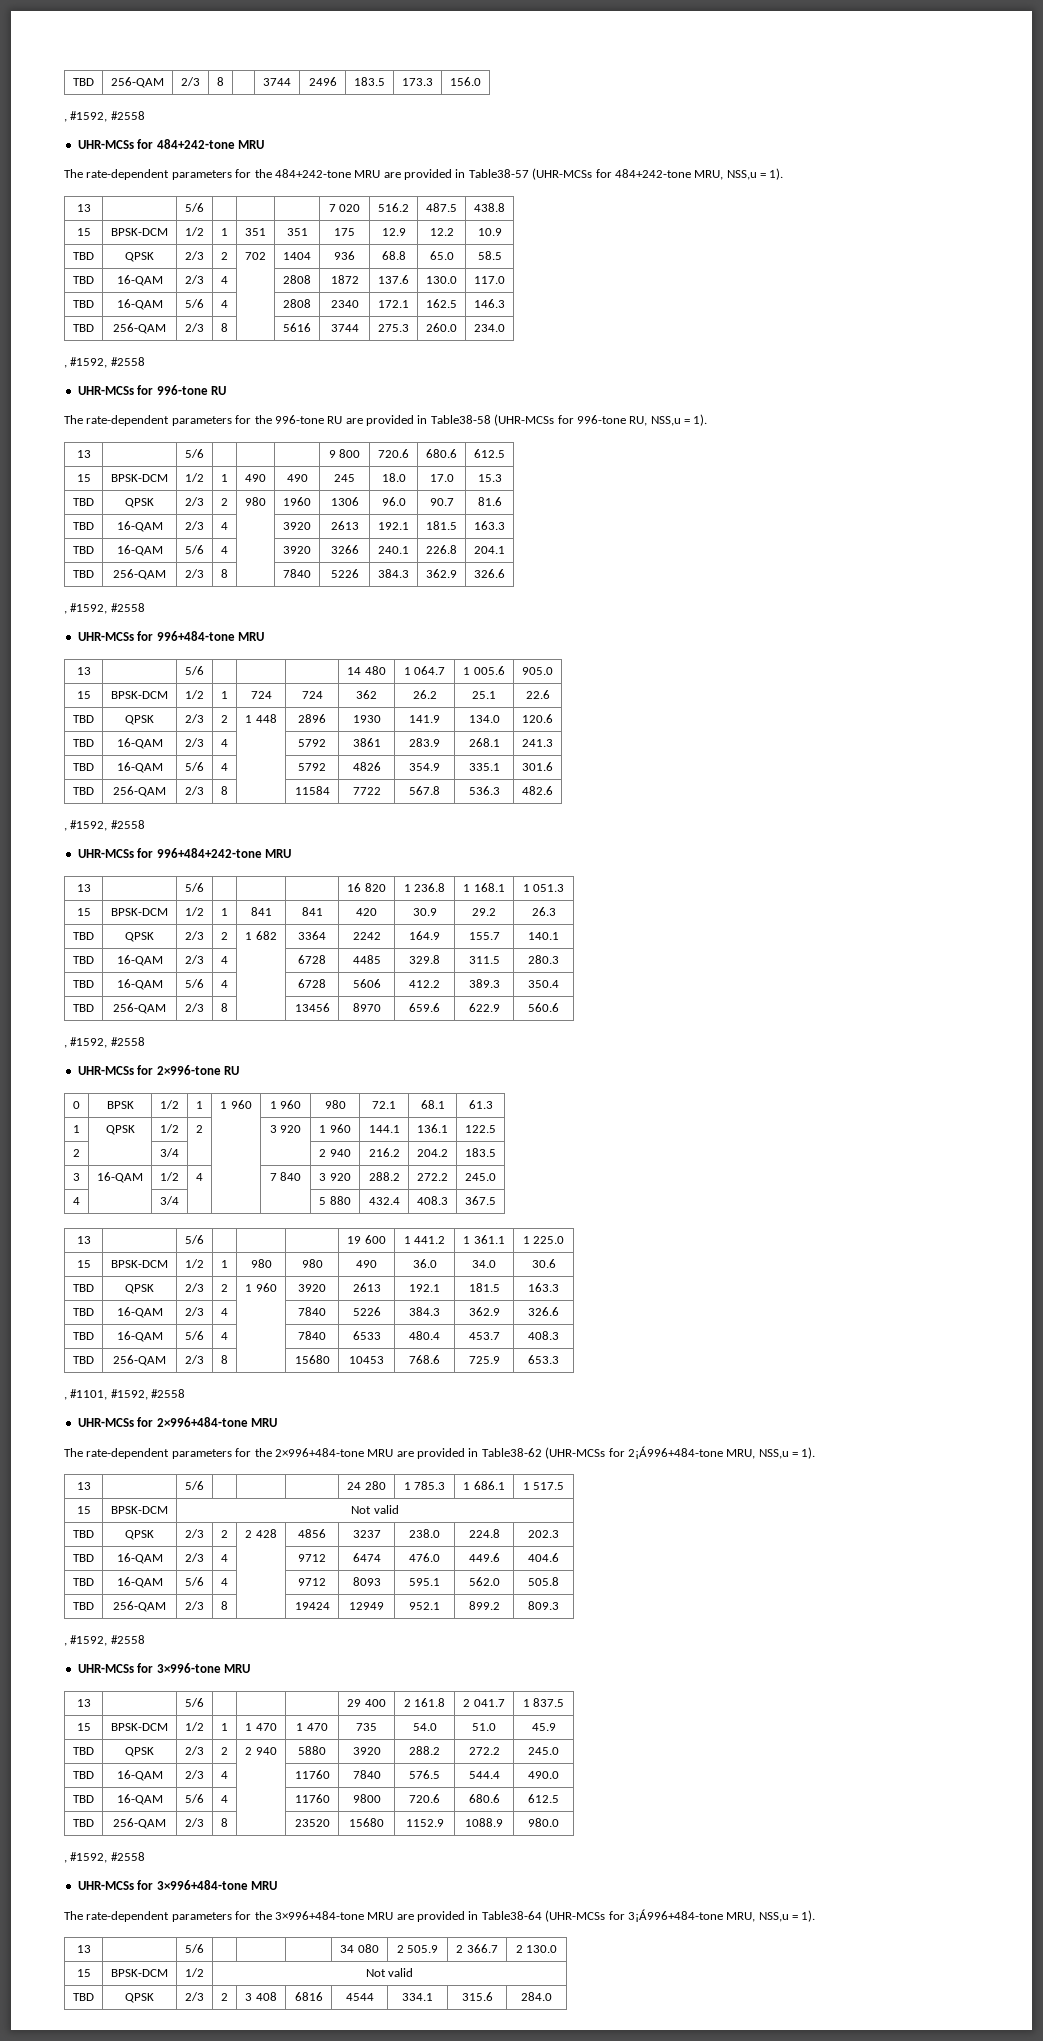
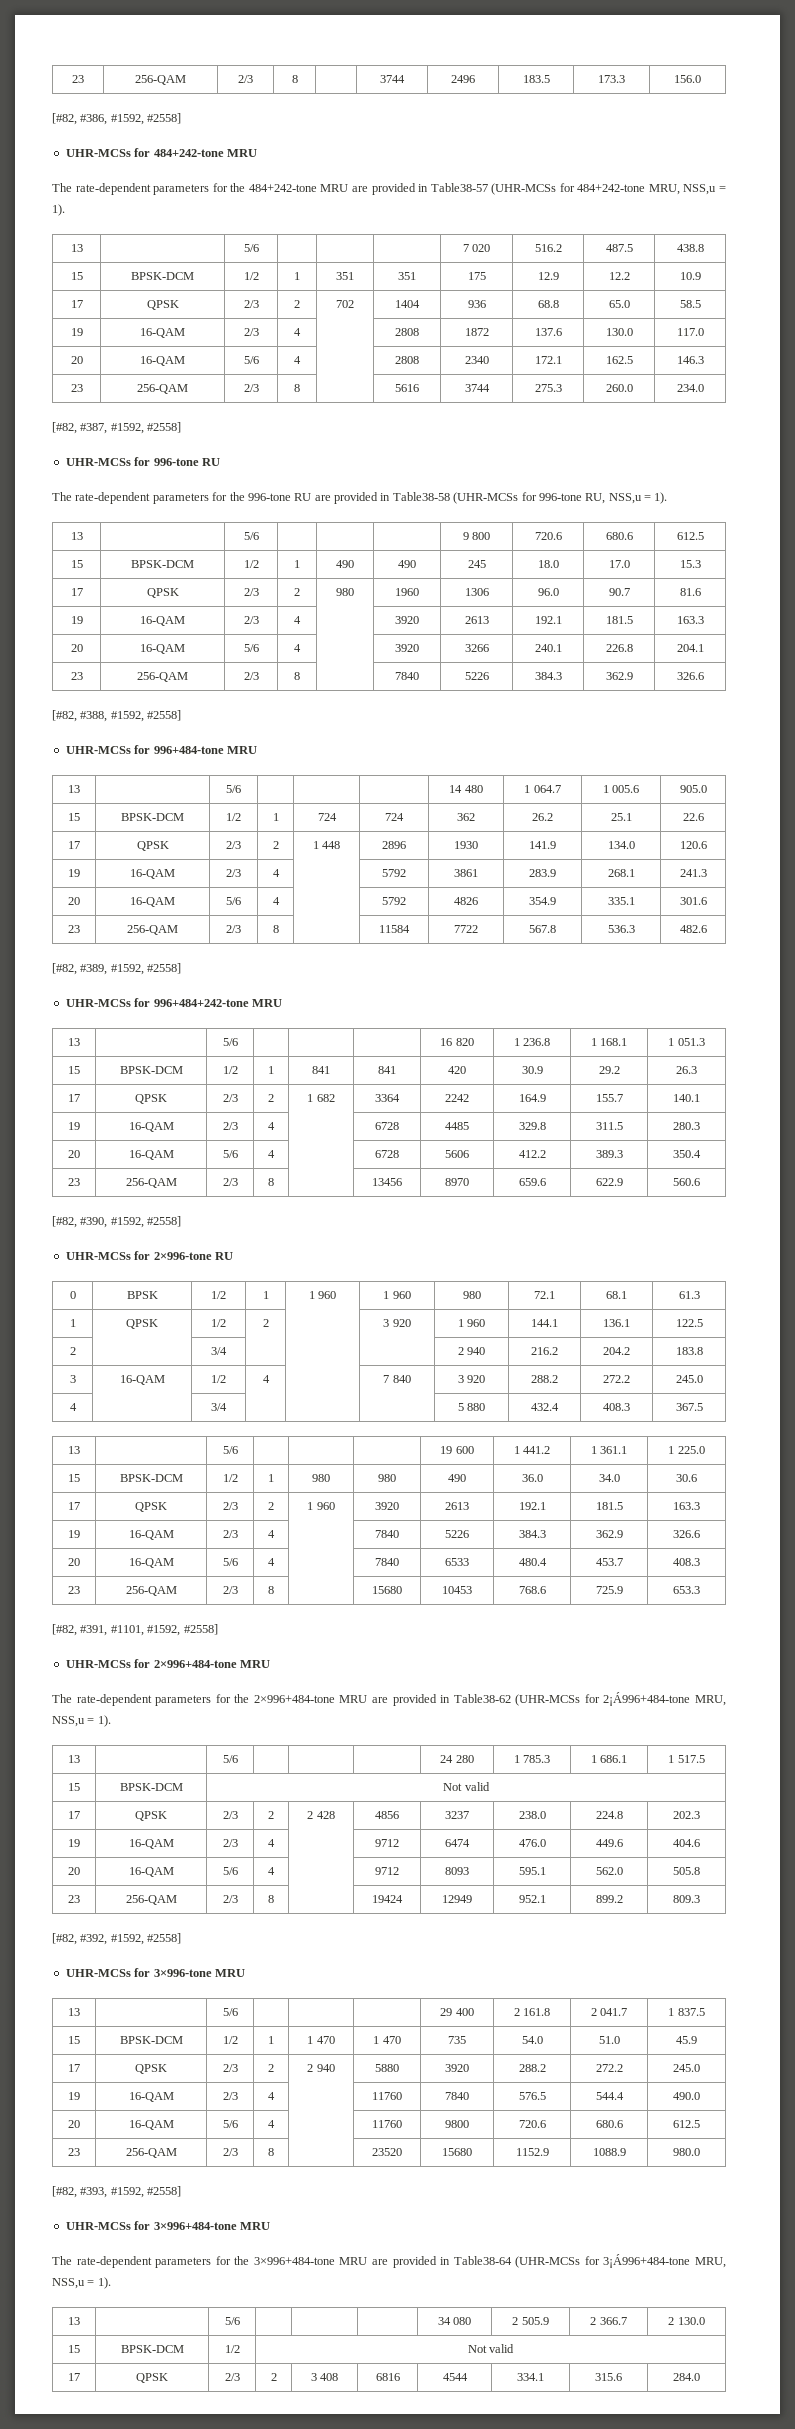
- TBD | 256-QAM | 2/3 | 8 | | 3744 | 2496 | 183.5 | 173.3 | 156.0
- , #1592, #2558
+ 23 | 256-QAM | 2/3 | 8 | | 3744 | 2496 | 183.5 | 173.3 | 156.0
+ [#82, #386, #1592, #2558]
- TBD | QPSK | 2/3 | 2 | 702 | 1404 | 936 | 68.8 | 65.0 | 58.5
+ 17 | QPSK | 2/3 | 2 | 702 | 1404 | 936 | 68.8 | 65.0 | 58.5
- TBD | 16-QAM | 2/3 | 4 | | 2808 | 1872 | 137.6 | 130.0 | 117.0
+ 19 | 16-QAM | 2/3 | 4 | | 2808 | 1872 | 137.6 | 130.0 | 117.0
- TBD | 16-QAM | 5/6 | 4 | | 2808 | 2340 | 172.1 | 162.5 | 146.3
+ 20 | 16-QAM | 5/6 | 4 | | 2808 | 2340 | 172.1 | 162.5 | 146.3
- TBD | 256-QAM | 2/3 | 8 | | 5616 | 3744 | 275.3 | 260.0 | 234.0
- , #1592, #2558
+ 23 | 256-QAM | 2/3 | 8 | | 5616 | 3744 | 275.3 | 260.0 | 234.0
+ [#82, #387, #1592, #2558]
- TBD | QPSK | 2/3 | 2 | 980 | 1960 | 1306 | 96.0 | 90.7 | 81.6
+ 17 | QPSK | 2/3 | 2 | 980 | 1960 | 1306 | 96.0 | 90.7 | 81.6
- TBD | 16-QAM | 2/3 | 4 | | 3920 | 2613 | 192.1 | 181.5 | 163.3
+ 19 | 16-QAM | 2/3 | 4 | | 3920 | 2613 | 192.1 | 181.5 | 163.3
- TBD | 16-QAM | 5/6 | 4 | | 3920 | 3266 | 240.1 | 226.8 | 204.1
+ 20 | 16-QAM | 5/6 | 4 | | 3920 | 3266 | 240.1 | 226.8 | 204.1
- TBD | 256-QAM | 2/3 | 8 | | 7840 | 5226 | 384.3 | 362.9 | 326.6
- , #1592, #2558
+ 23 | 256-QAM | 2/3 | 8 | | 7840 | 5226 | 384.3 | 362.9 | 326.6
+ [#82, #388, #1592, #2558]
- TBD | QPSK | 2/3 | 2 | 1 448 | 2896 | 1930 | 141.9 | 134.0 | 120.6
+ 17 | QPSK | 2/3 | 2 | 1 448 | 2896 | 1930 | 141.9 | 134.0 | 120.6
- TBD | 16-QAM | 2/3 | 4 | | 5792 | 3861 | 283.9 | 268.1 | 241.3
+ 19 | 16-QAM | 2/3 | 4 | | 5792 | 3861 | 283.9 | 268.1 | 241.3
- TBD | 16-QAM | 5/6 | 4 | | 5792 | 4826 | 354.9 | 335.1 | 301.6
+ 20 | 16-QAM | 5/6 | 4 | | 5792 | 4826 | 354.9 | 335.1 | 301.6
- TBD | 256-QAM | 2/3 | 8 | | 11584 | 7722 | 567.8 | 536.3 | 482.6
- , #1592, #2558
+ 23 | 256-QAM | 2/3 | 8 | | 11584 | 7722 | 567.8 | 536.3 | 482.6
+ [#82, #389, #1592, #2558]
- TBD | QPSK | 2/3 | 2 | 1 682 | 3364 | 2242 | 164.9 | 155.7 | 140.1
+ 17 | QPSK | 2/3 | 2 | 1 682 | 3364 | 2242 | 164.9 | 155.7 | 140.1
- TBD | 16-QAM | 2/3 | 4 | | 6728 | 4485 | 329.8 | 311.5 | 280.3
+ 19 | 16-QAM | 2/3 | 4 | | 6728 | 4485 | 329.8 | 311.5 | 280.3
- TBD | 16-QAM | 5/6 | 4 | | 6728 | 5606 | 412.2 | 389.3 | 350.4
+ 20 | 16-QAM | 5/6 | 4 | | 6728 | 5606 | 412.2 | 389.3 | 350.4
- TBD | 256-QAM | 2/3 | 8 | | 13456 | 8970 | 659.6 | 622.9 | 560.6
- , #1592, #2558
+ 23 | 256-QAM | 2/3 | 8 | | 13456 | 8970 | 659.6 | 622.9 | 560.6
+ [#82, #390, #1592, #2558]
- 2 | | 3/4 | | | | 2 940 | 216.2 | 204.2 | 183.5
+ 2 | | 3/4 | | | | 2 940 | 216.2 | 204.2 | 183.8
- TBD | QPSK | 2/3 | 2 | 1 960 | 3920 | 2613 | 192.1 | 181.5 | 163.3
+ 17 | QPSK | 2/3 | 2 | 1 960 | 3920 | 2613 | 192.1 | 181.5 | 163.3
- TBD | 16-QAM | 2/3 | 4 | | 7840 | 5226 | 384.3 | 362.9 | 326.6
+ 19 | 16-QAM | 2/3 | 4 | | 7840 | 5226 | 384.3 | 362.9 | 326.6
- TBD | 16-QAM | 5/6 | 4 | | 7840 | 6533 | 480.4 | 453.7 | 408.3
+ 20 | 16-QAM | 5/6 | 4 | | 7840 | 6533 | 480.4 | 453.7 | 408.3
- TBD | 256-QAM | 2/3 | 8 | | 15680 | 10453 | 768.6 | 725.9 | 653.3
+ 23 | 256-QAM | 2/3 | 8 | | 15680 | 10453 | 768.6 | 725.9 | 653.3
- , #1101, #1592, #2558
+ [#82, #391, #1101, #1592, #2558]
- TBD | QPSK | 2/3 | 2 | 2 428 | 4856 | 3237 | 238.0 | 224.8 | 202.3
+ 17 | QPSK | 2/3 | 2 | 2 428 | 4856 | 3237 | 238.0 | 224.8 | 202.3
- TBD | 16-QAM | 2/3 | 4 | | 9712 | 6474 | 476.0 | 449.6 | 404.6
+ 19 | 16-QAM | 2/3 | 4 | | 9712 | 6474 | 476.0 | 449.6 | 404.6
- TBD | 16-QAM | 5/6 | 4 | | 9712 | 8093 | 595.1 | 562.0 | 505.8
+ 20 | 16-QAM | 5/6 | 4 | | 9712 | 8093 | 595.1 | 562.0 | 505.8
- TBD | 256-QAM | 2/3 | 8 | | 19424 | 12949 | 952.1 | 899.2 | 809.3
- , #1592, #2558
+ 23 | 256-QAM | 2/3 | 8 | | 19424 | 12949 | 952.1 | 899.2 | 809.3
+ [#82, #392, #1592, #2558]
- TBD | QPSK | 2/3 | 2 | 2 940 | 5880 | 3920 | 288.2 | 272.2 | 245.0
+ 17 | QPSK | 2/3 | 2 | 2 940 | 5880 | 3920 | 288.2 | 272.2 | 245.0
- TBD | 16-QAM | 2/3 | 4 | | 11760 | 7840 | 576.5 | 544.4 | 490.0
+ 19 | 16-QAM | 2/3 | 4 | | 11760 | 7840 | 576.5 | 544.4 | 490.0
- TBD | 16-QAM | 5/6 | 4 | | 11760 | 9800 | 720.6 | 680.6 | 612.5
+ 20 | 16-QAM | 5/6 | 4 | | 11760 | 9800 | 720.6 | 680.6 | 612.5
- TBD | 256-QAM | 2/3 | 8 | | 23520 | 15680 | 1152.9 | 1088.9 | 980.0
- , #1592, #2558
+ 23 | 256-QAM | 2/3 | 8 | | 23520 | 15680 | 1152.9 | 1088.9 | 980.0
+ [#82, #393, #1592, #2558]
- TBD | QPSK | 2/3 | 2 | 3 408 | 6816 | 4544 | 334.1 | 315.6 | 284.0
+ 17 | QPSK | 2/3 | 2 | 3 408 | 6816 | 4544 | 334.1 | 315.6 | 284.0

